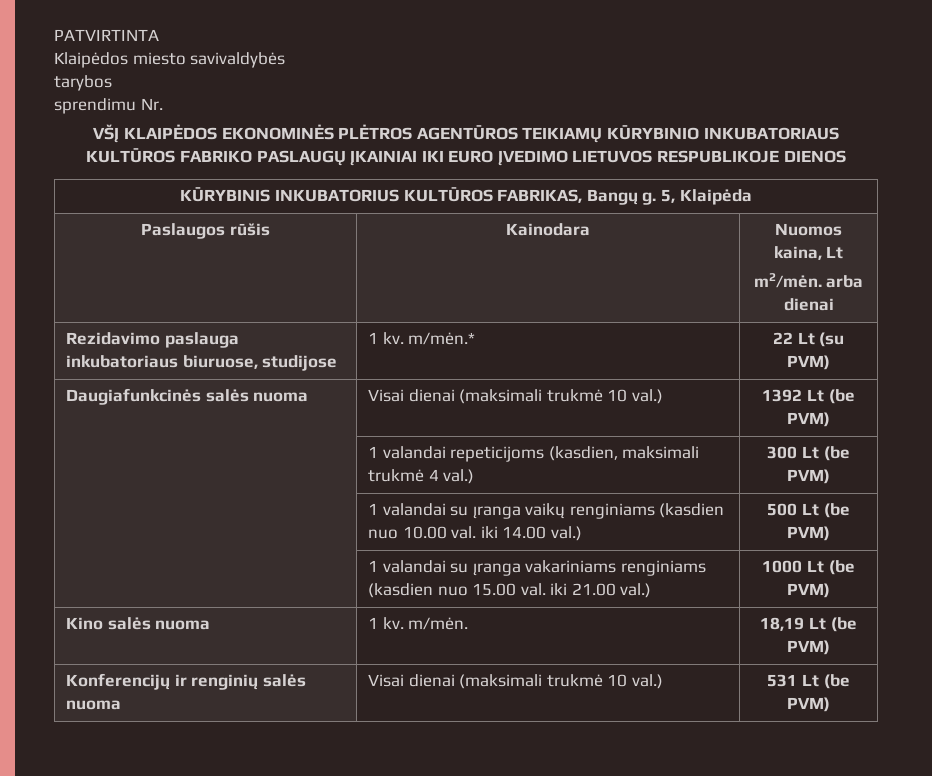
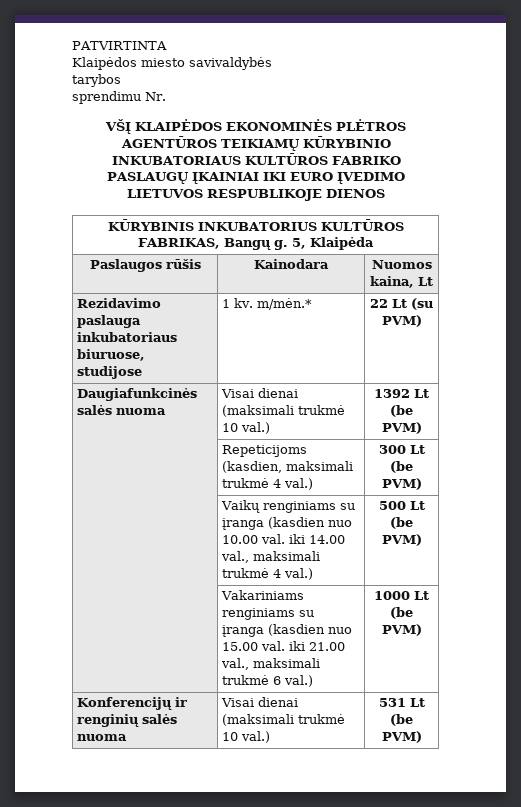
  Paslaugos rūšis | Kainodara | Nuomos kaina, Lt
- m2/mėn. arba dienai
- | 1 valandai repeticijoms (kasdien, maksimali trukmė 4 val.) | 300 Lt (be PVM)
+ | Repeticijoms (kasdien, maksimali trukmė 4 val.) | 300 Lt (be PVM)
- | 1 valandai su įranga vaikų renginiams (kasdien nuo 10.00 val. iki 14.00 val.) | 500 Lt (be PVM)
+ | Vaikų renginiams su įranga (kasdien nuo 10.00 val. iki 14.00 val., maksimali trukmė 4 val.) | 500 Lt (be PVM)
- | 1 valandai su įranga vakariniams renginiams (kasdien nuo 15.00 val. iki 21.00 val.) | 1000 Lt (be PVM)
+ | Vakariniams renginiams su įranga (kasdien nuo 15.00 val. iki 21.00 val., maksimali trukmė 6 val.) | 1000 Lt (be PVM)
- Kino salės nuoma | 1 kv. m/mėn. | 18,19 Lt (be PVM)

